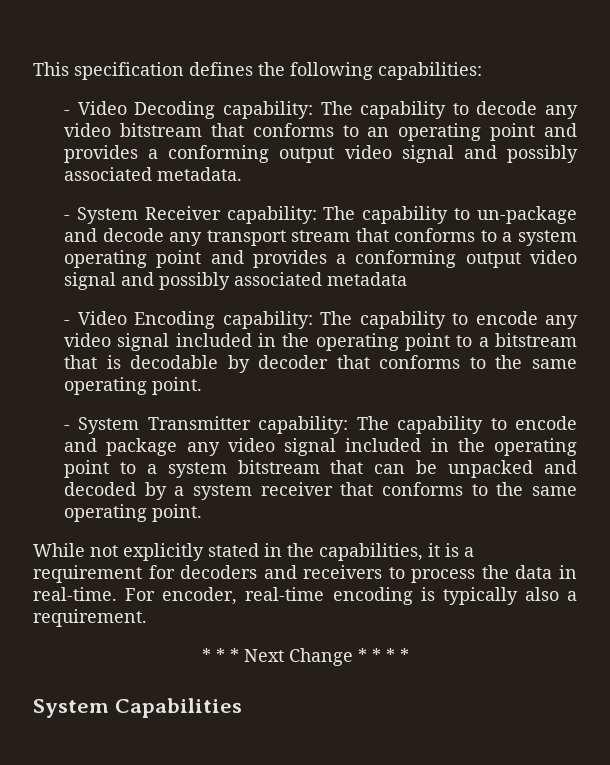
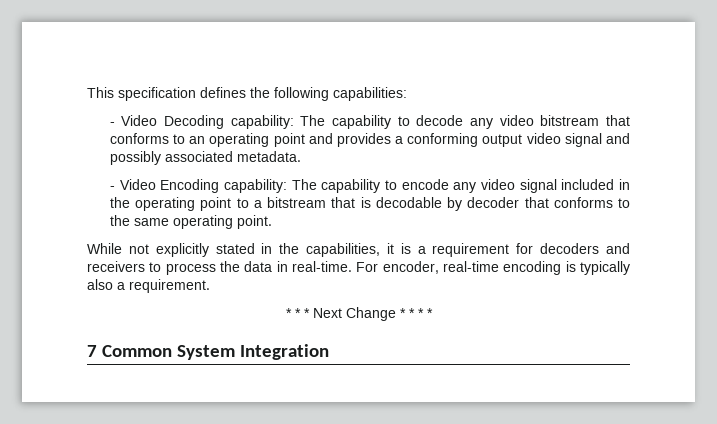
- - System Receiver capability: The capability to un-package and decode any transport stream that conforms to a system operating point and provides a conforming output video signal and possibly associated metadata
- - System Transmitter capability: The capability to encode and package any video signal included in the operating point to a system bitstream that can be unpacked and decoded by a system receiver that conforms to the same operating point.
- System Capabilities
+ 7 Common System Integration

